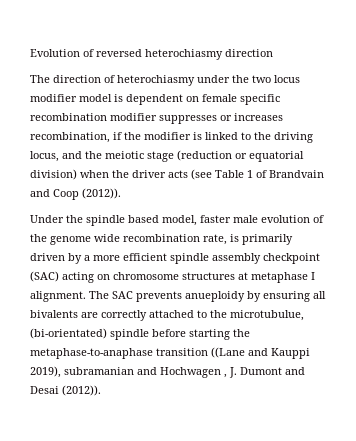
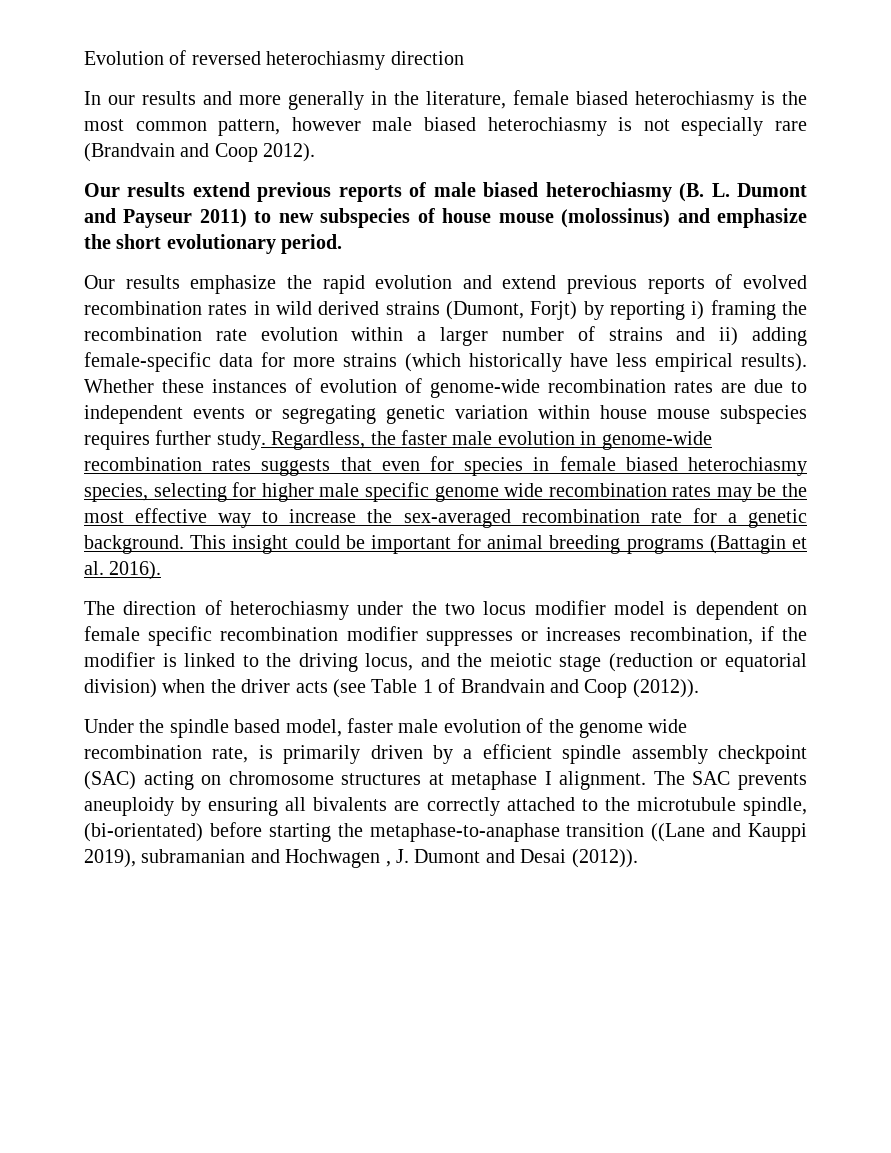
+ In our results and more generally in the literature, female biased heterochiasmy is the most common pattern, however male biased heterochiasmy is not especially rare (Brandvain and Coop 2012).
+ Our results extend previous reports of male biased heterochiasmy (B. L. Dumont and Payseur 2011) to new subspecies of house mouse (molossinus) and emphasize the short evolutionary period.
+ Our results emphasize the rapid evolution and extend previous reports of evolved recombination rates in wild derived strains (Dumont, Forjt) by reporting i) framing the recombination rate evolution within a larger number of strains and ii) adding female-specific data for more strains (which historically have less empirical results). Whether these instances of evolution of genome-wide recombination rates are due to independent events or segregating genetic variation within house mouse subspecies requires further study. Regardless, the faster male evolution in genome-wide recombination rates suggests that even for species in female biased heterochiasmy species, selecting for higher male specific genome wide recombination rates may be the most effective way to increase the sex-averaged recombination rate for a genetic background. This insight could be important for animal breeding programs (Battagin et al. 2016).
- Under the spindle based model, faster male evolution of the genome wide recombination rate, is primarily driven by a more efficient spindle assembly checkpoint (SAC) acting on chromosome structures at metaphase I alignment.
+ Under the spindle based model, faster male evolution of the genome wide recombination rate, is primarily driven by a efficient spindle assembly checkpoint (SAC) acting on chromosome structures at metaphase I alignment.
- The SAC prevents anueploidy by ensuring all bivalents are correctly attached to the microtubulue, (bi-orientated) spindle before starting the metaphase-to-anaphase transition ((Lane and Kauppi 2019), subramanian and Hochwagen , J. Dumont and Desai (2012)).
+ The SAC prevents aneuploidy by ensuring all bivalents are correctly attached to the microtubule spindle, (bi-orientated) before starting the metaphase-to-anaphase transition ((Lane and Kauppi 2019), subramanian and Hochwagen , J. Dumont and Desai (2012)).

